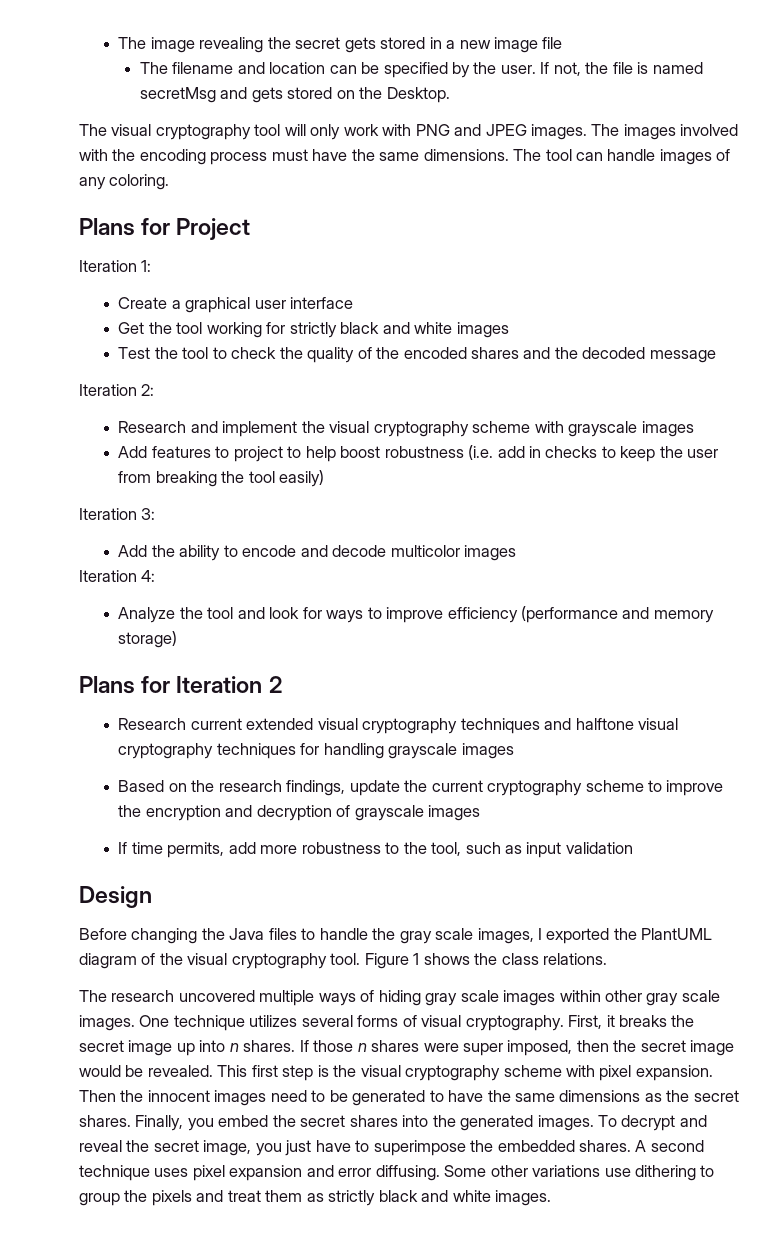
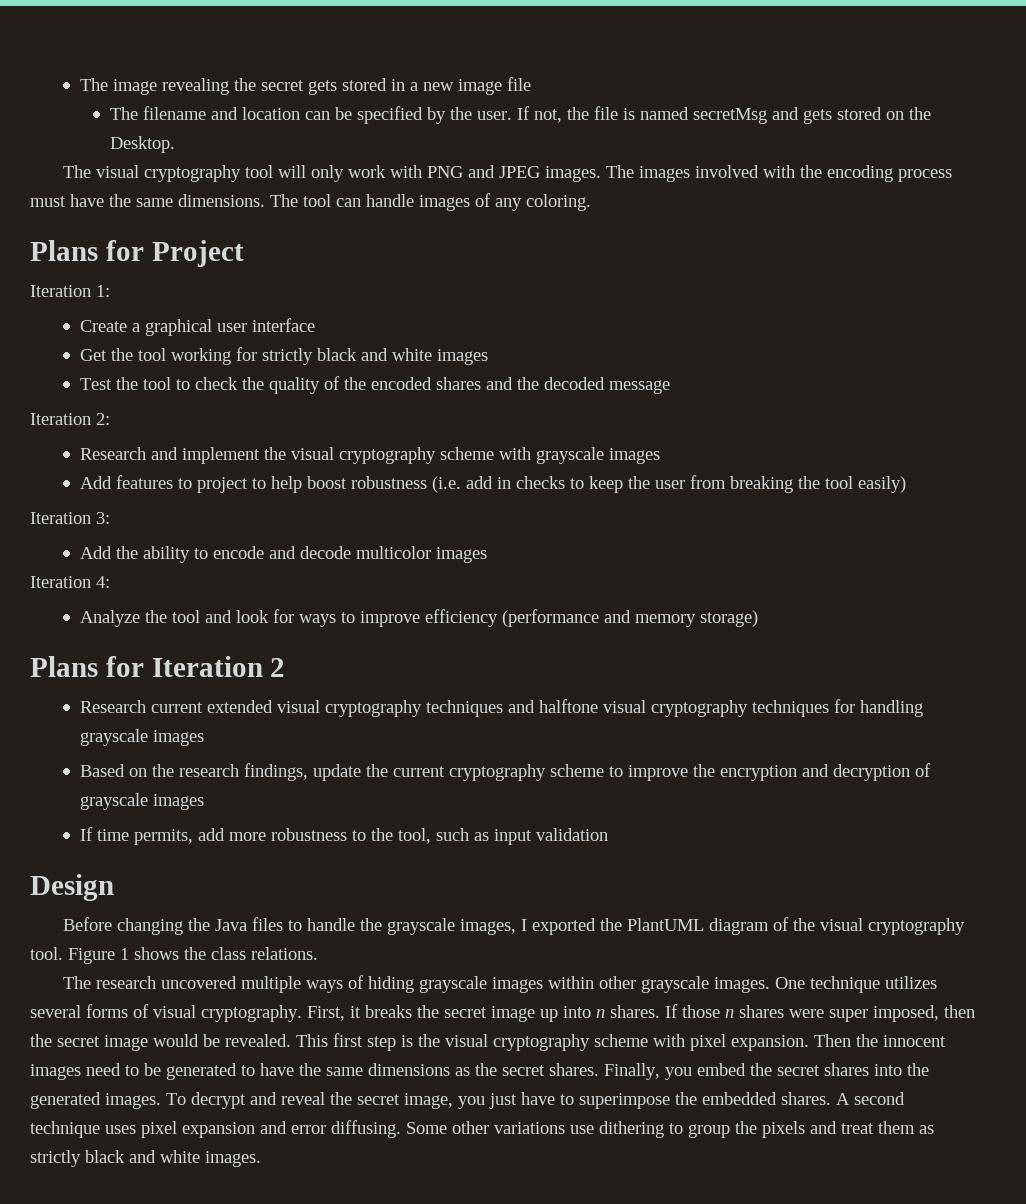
- Before changing the Java files to handle the gray scale images, I exported the PlantUML diagram of the visual cryptography tool.
+ Before changing the Java files to handle the grayscale images, I exported the PlantUML diagram of the visual cryptography tool.
- The research uncovered multiple ways of hiding gray scale images within other gray scale images.
+ The research uncovered multiple ways of hiding grayscale images within other grayscale images.

